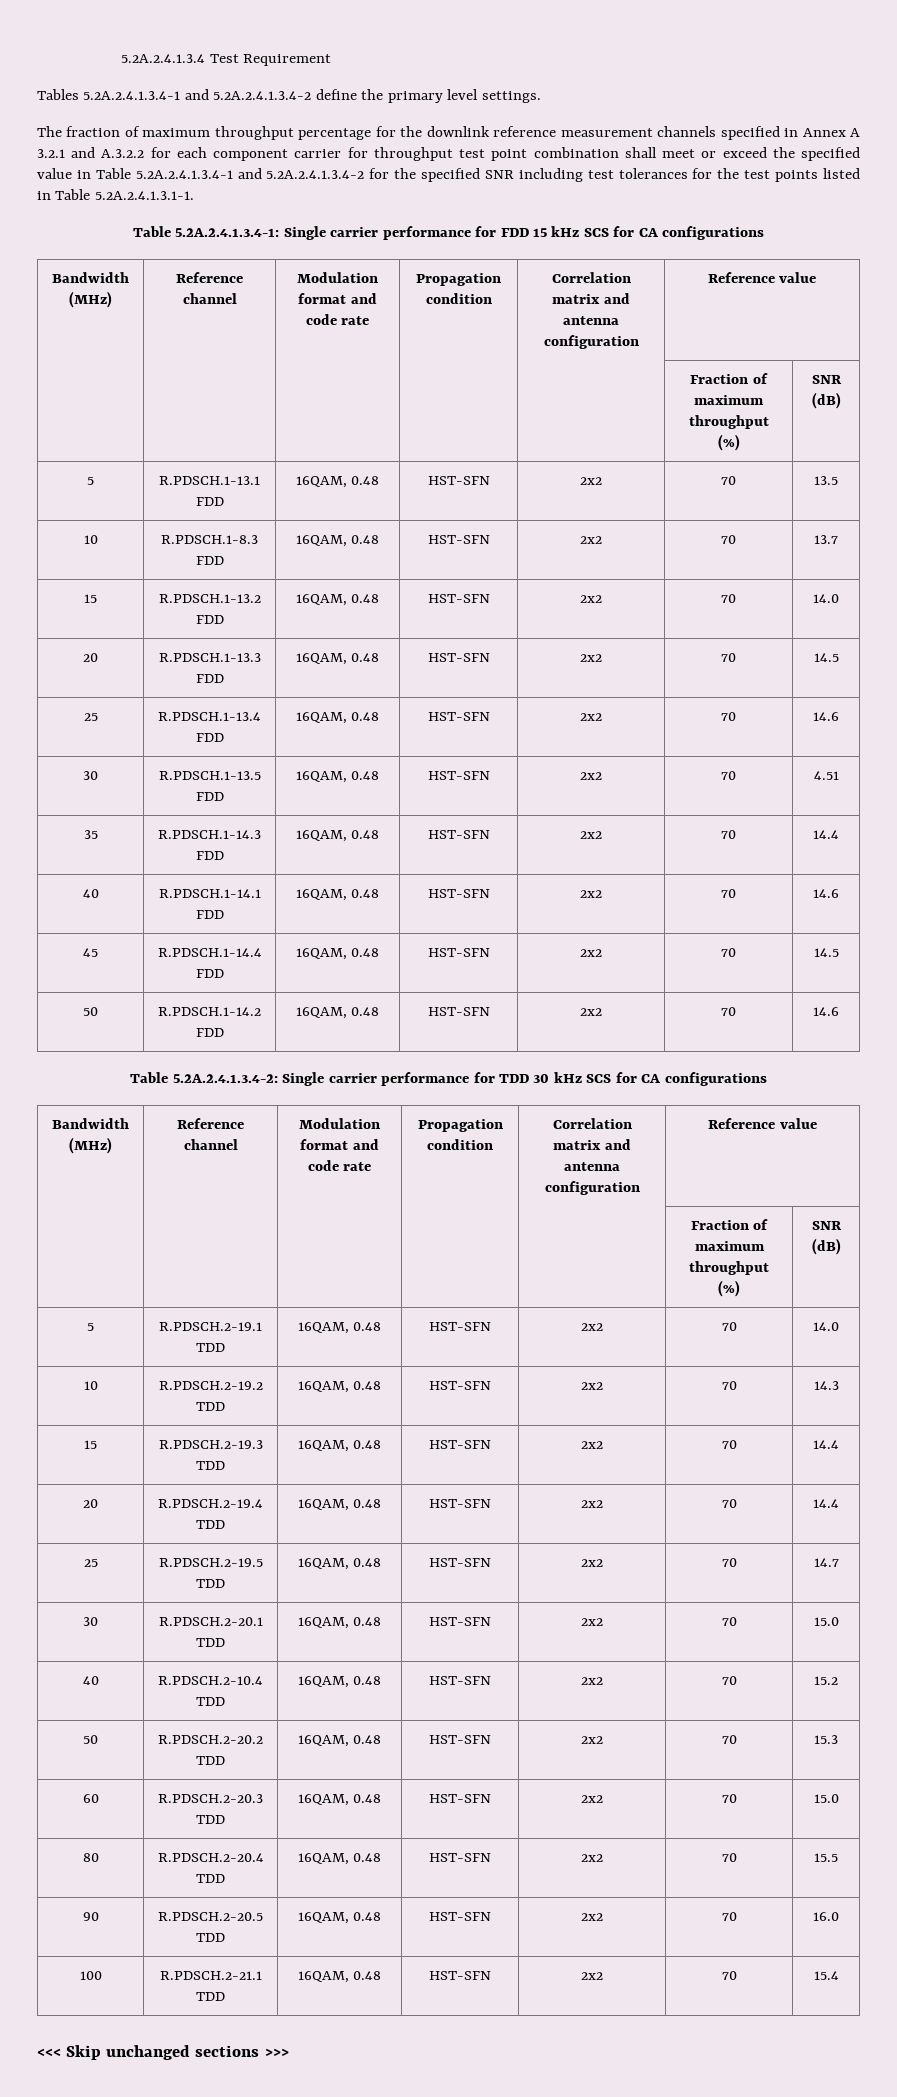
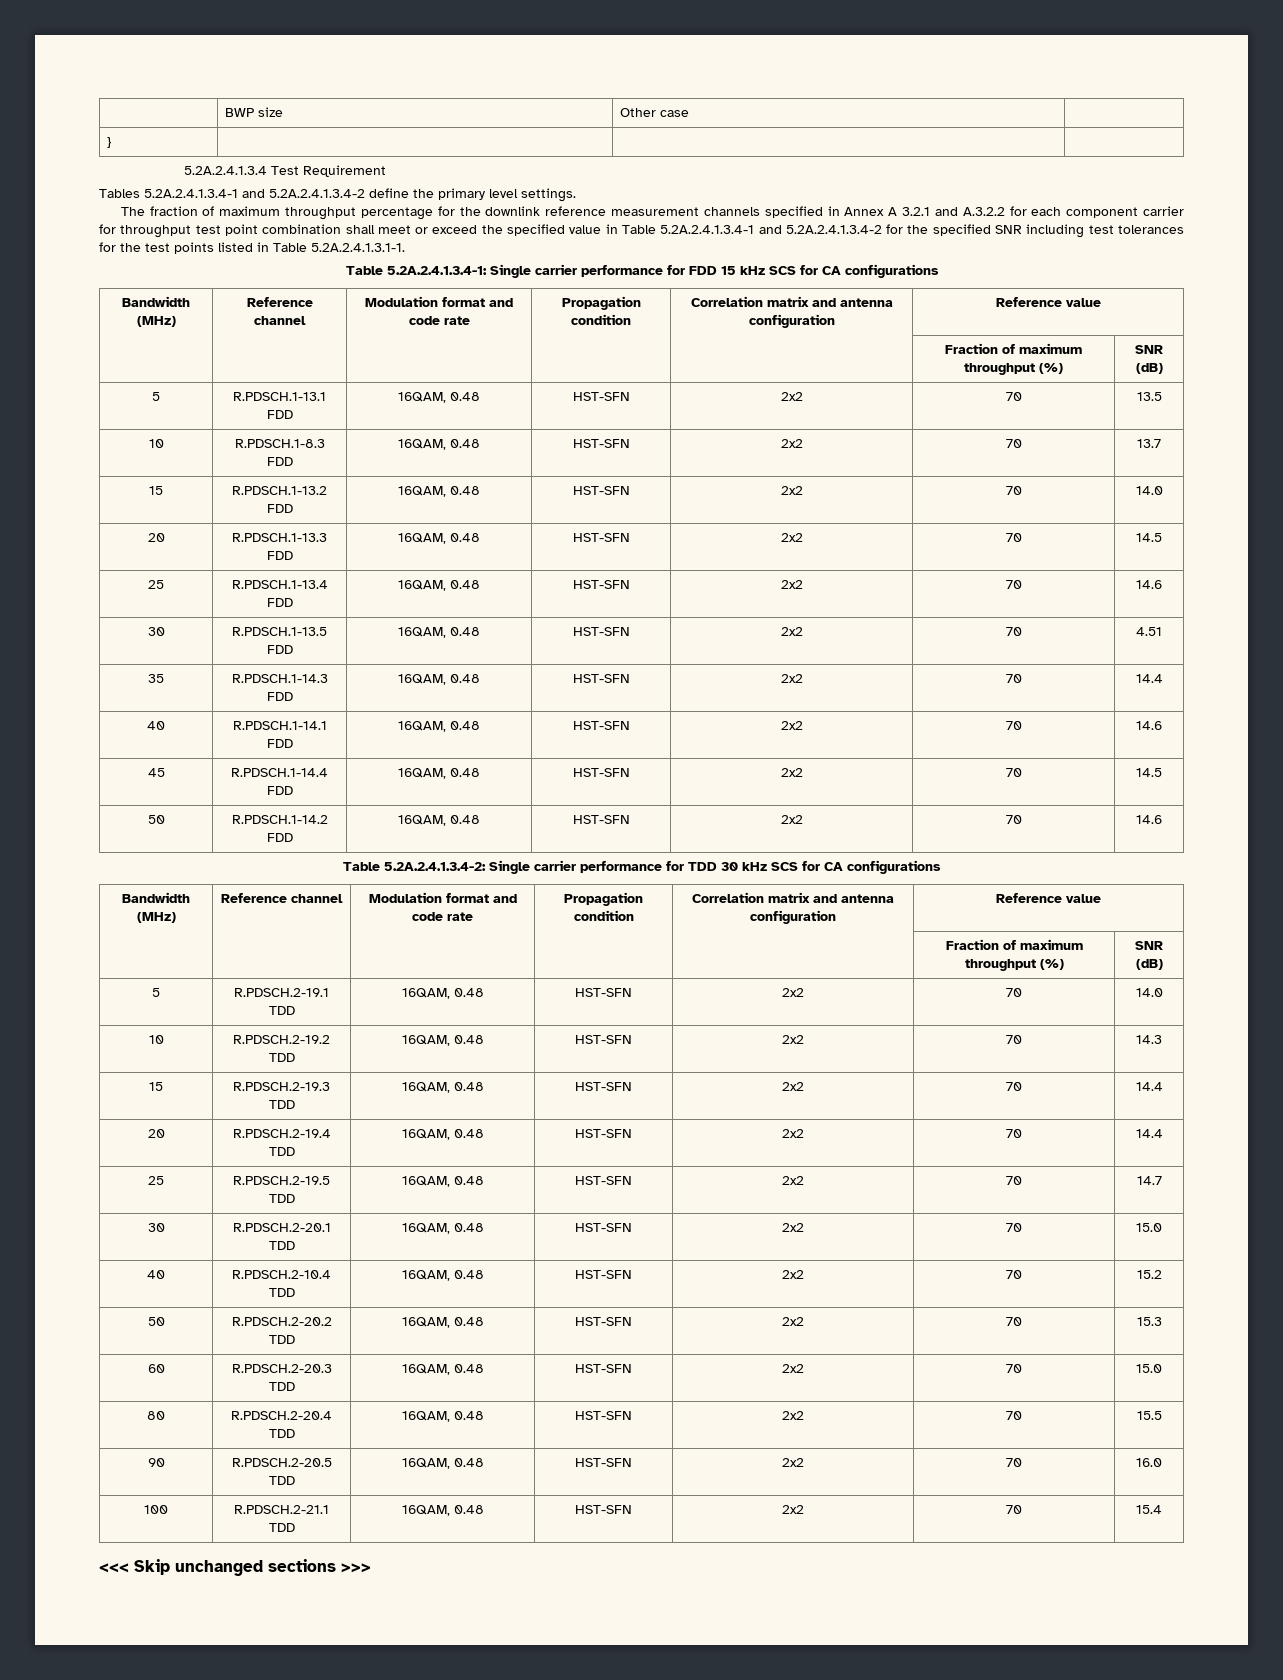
+ | BWP size | Other case |
+ } | | |

